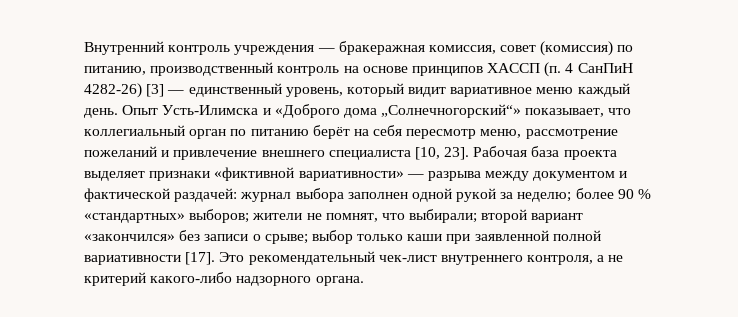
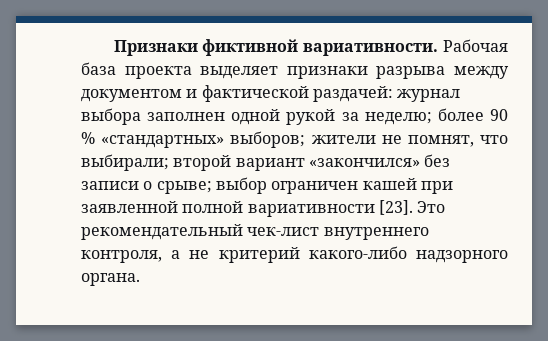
- Внутренний контроль учреждения — бракеражная комиссия, совет (комиссия) по питанию, производственный контроль на основе принципов ХАССП (п. 4 СанПиН 4282-26) [3] — единственный уровень, который видит вариативное меню каждый день. Опыт Усть-Илимска и «Доброго дома „Солнечногорский“» показывает, что коллегиальный орган по питанию берёт на себя пересмотр меню, рассмотрение пожеланий и привлечение внешнего специалиста [10, 23].
+ Признаки фиктивной вариативности.
- Рабочая база проекта выделяет признаки «фиктивной вариативности» — разрыва между документом и фактической раздачей: журнал выбора заполнен одной рукой за неделю; более 90 % «стандартных» выборов; жители не помнят, что выбирали; второй вариант «закончился» без записи о срыве; выбор только каши при заявленной полной вариативности [17].
+ Рабочая база проекта выделяет признаки разрыва между документом и фактической раздачей: журнал выбора заполнен одной рукой за неделю; более 90 % «стандартных» выборов; жители не помнят, что выбирали; второй вариант «закончился» без записи о срыве; выбор ограничен кашей при заявленной полной вариативности [23].

